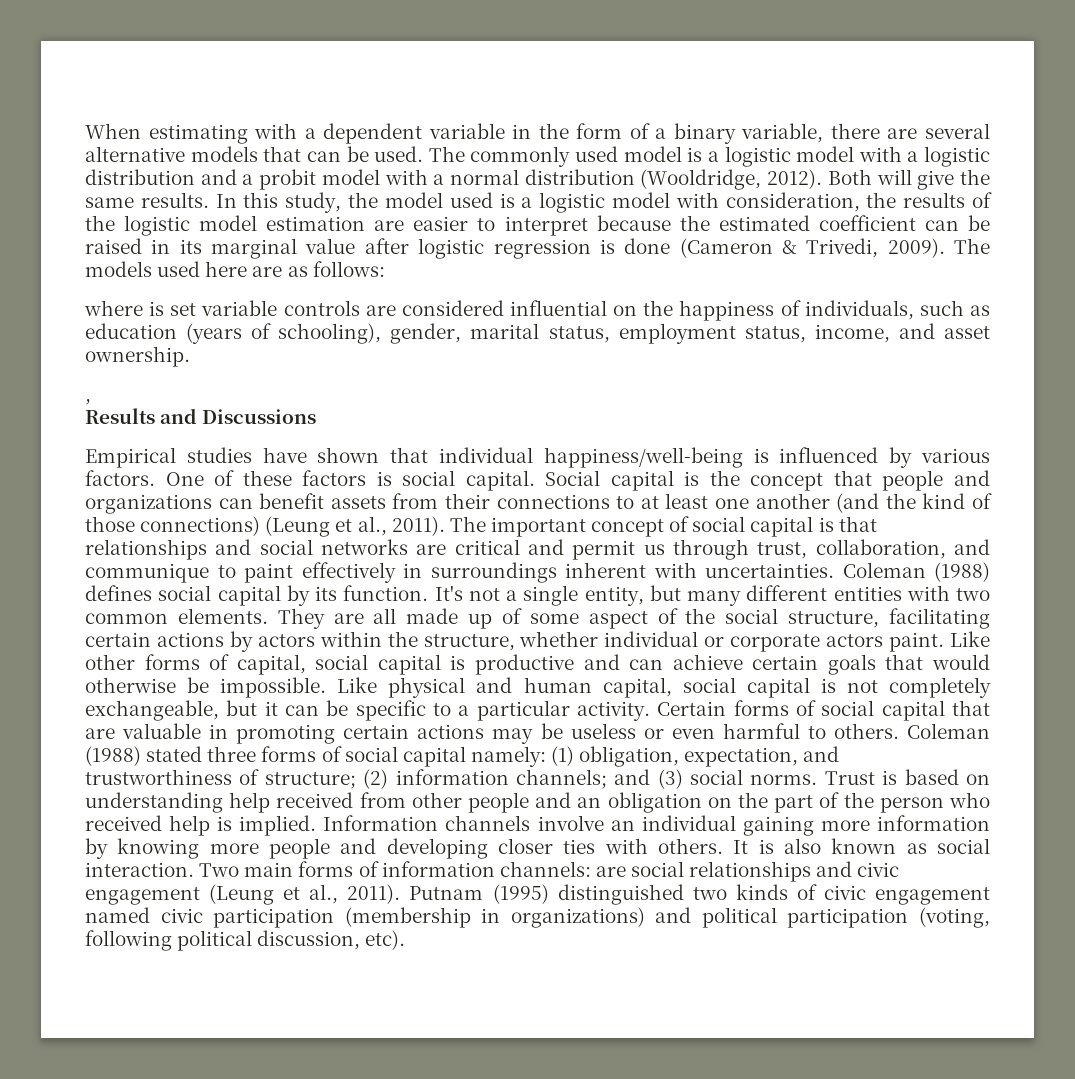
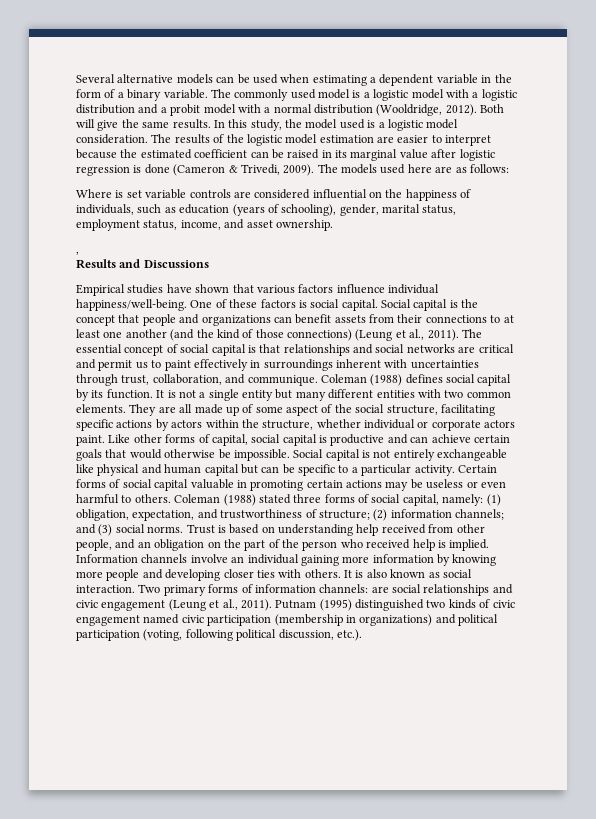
- When estimating with a dependent variable in the form of a binary variable, there are several alternative models that can be used.
+ Several alternative models can be used when estimating a dependent variable in the form of a binary variable.
- In this study, the model used is a logistic model with consideration, the results of the logistic model estimation are easier to interpret because the estimated coefficient can be raised in its marginal value after logistic regression is done (Cameron & Trivedi, 2009).
+ In this study, the model used is a logistic model consideration. The results of the logistic model estimation are easier to interpret because the estimated coefficient can be raised in its marginal value after logistic regression is done (Cameron & Trivedi, 2009).
- where is set variable controls are considered influential on the happiness of individuals, such as education (years of schooling), gender, marital status, employment status, income, and asset ownership.
+ Where is set variable controls are considered influential on the happiness of individuals, such as education (years of schooling), gender, marital status, employment status, income, and asset ownership.
- Empirical studies have shown that individual happiness/well-being is influenced by various factors.
+ Empirical studies have shown that various factors influence individual happiness/well-being.
- The important concept of social capital is that relationships and social networks are critical and permit us through trust, collaboration, and communique to paint effectively in surroundings inherent with uncertainties.
+ The essential concept of social capital is that relationships and social networks are critical and permit us to paint effectively in surroundings inherent with uncertainties through trust, collaboration, and communique.
- It's not a single entity, but many different entities with two common elements.
+ It is not a single entity but many different entities with two common elements.
- They are all made up of some aspect of the social structure, facilitating certain actions by actors within the structure, whether individual or corporate actors paint.
+ They are all made up of some aspect of the social structure, facilitating specific actions by actors within the structure, whether individual or corporate actors paint.
- Like physical and human capital, social capital is not completely exchangeable, but it can be specific to a particular activity.
+ Social capital is not entirely exchangeable like physical and human capital but can be specific to a particular activity.
- Certain forms of social capital that are valuable in promoting certain actions may be useless or even harmful to others.
+ Certain forms of social capital valuable in promoting certain actions may be useless or even harmful to others.
- Coleman (1988) stated three forms of social capital namely: (1) obligation, expectation, and trustworthiness of structure; (2) information channels; and (3) social norms.
+ Coleman (1988) stated three forms of social capital, namely: (1) obligation, expectation, and trustworthiness of structure; (2) information channels; and (3) social norms.
- Trust is based on understanding help received from other people and an obligation on the part of the person who received help is implied.
+ Trust is based on understanding help received from other people, and an obligation on the part of the person who received help is implied.
- Two main forms of information channels: are social relationships and civic engagement (Leung et al., 2011).
+ Two primary forms of information channels: are social relationships and civic engagement (Leung et al., 2011).
- Putnam (1995) distinguished two kinds of civic engagement named civic participation (membership in organizations) and political participation (voting, following political discussion, etc).
+ Putnam (1995) distinguished two kinds of civic engagement named civic participation (membership in organizations) and political participation (voting, following political discussion, etc.).

